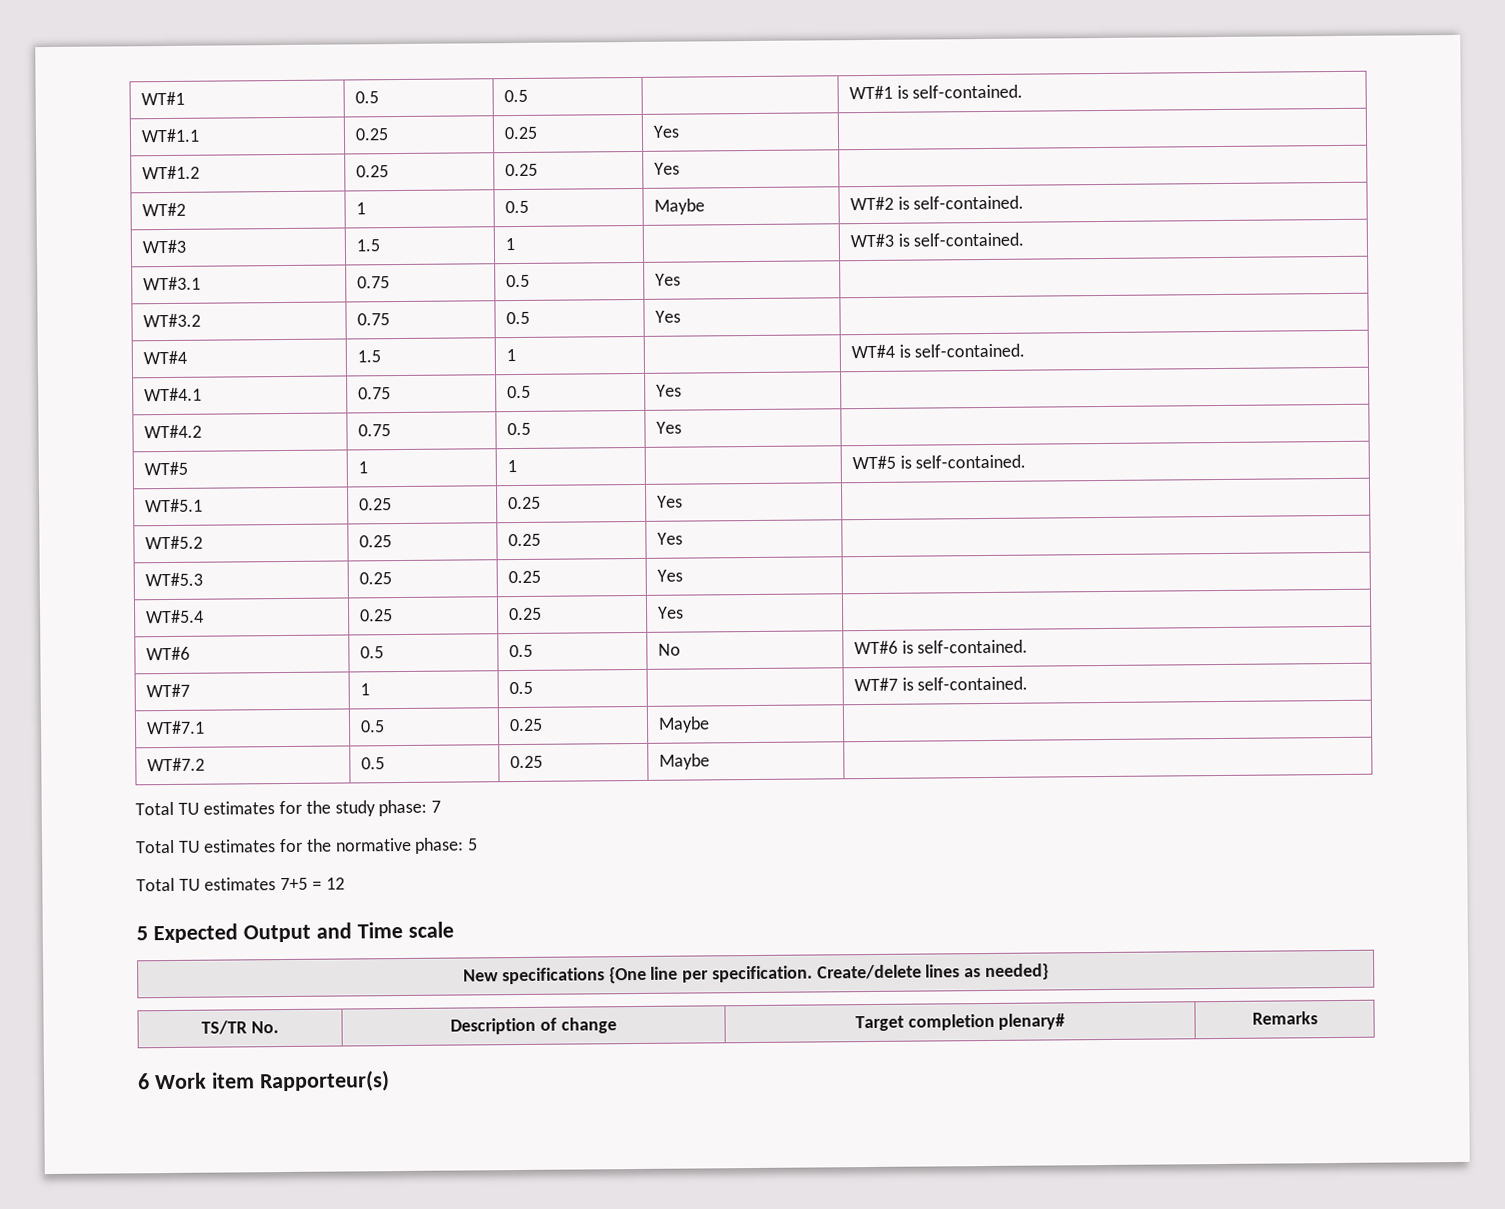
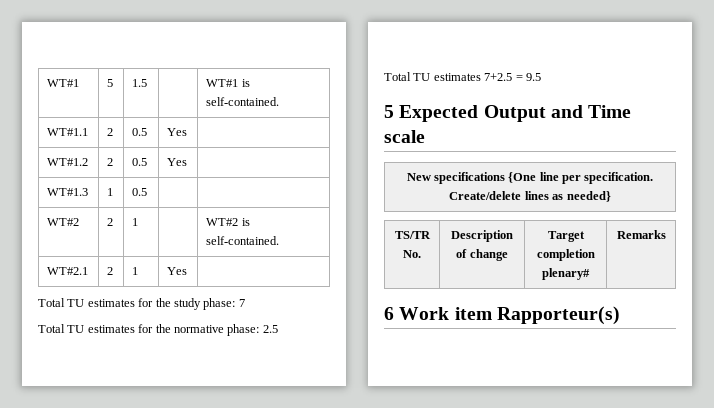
- WT#1 | 0.5 | 0.5 | | WT#1 is self-contained.
+ WT#1 | 5 | 1.5 | | WT#1 is self-contained.
- WT#1.1 | 0.25 | 0.25 | Yes |
+ WT#1.1 | 2 | 0.5 | Yes |
- WT#1.2 | 0.25 | 0.25 | Yes |
- WT#2 | 1 | 0.5 | Maybe | WT#2 is self-contained.
- WT#3 | 1.5 | 1 | | WT#3 is self-contained.
- WT#3.1 | 0.75 | 0.5 | Yes |
- WT#3.2 | 0.75 | 0.5 | Yes |
- WT#4 | 1.5 | 1 | | WT#4 is self-contained.
- WT#4.1 | 0.75 | 0.5 | Yes |
- WT#4.2 | 0.75 | 0.5 | Yes |
- WT#5 | 1 | 1 | | WT#5 is self-contained.
- WT#5.1 | 0.25 | 0.25 | Yes |
- WT#5.2 | 0.25 | 0.25 | Yes |
- WT#5.3 | 0.25 | 0.25 | Yes |
- WT#5.4 | 0.25 | 0.25 | Yes |
- WT#6 | 0.5 | 0.5 | No | WT#6 is self-contained.
- WT#7 | 1 | 0.5 | | WT#7 is self-contained.
- WT#7.1 | 0.5 | 0.25 | Maybe |
- WT#7.2 | 0.5 | 0.25 | Maybe |
+ WT#1.2 | 2 | 0.5 | Yes |
+ WT#1.3 | 1 | 0.5 | |
+ WT#2 | 2 | 1 | | WT#2 is self-contained.
+ WT#2.1 | 2 | 1 | Yes |
- Total TU estimates for the normative phase: 5
- Total TU estimates 7+5 = 12
+ Total TU estimates for the normative phase: 2.5
+ Total TU estimates 7+2.5 = 9.5

